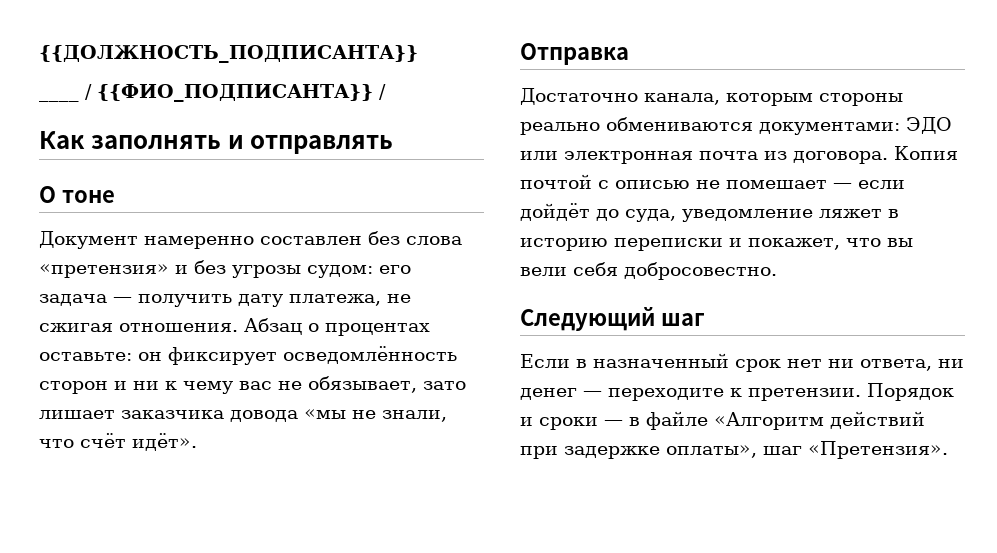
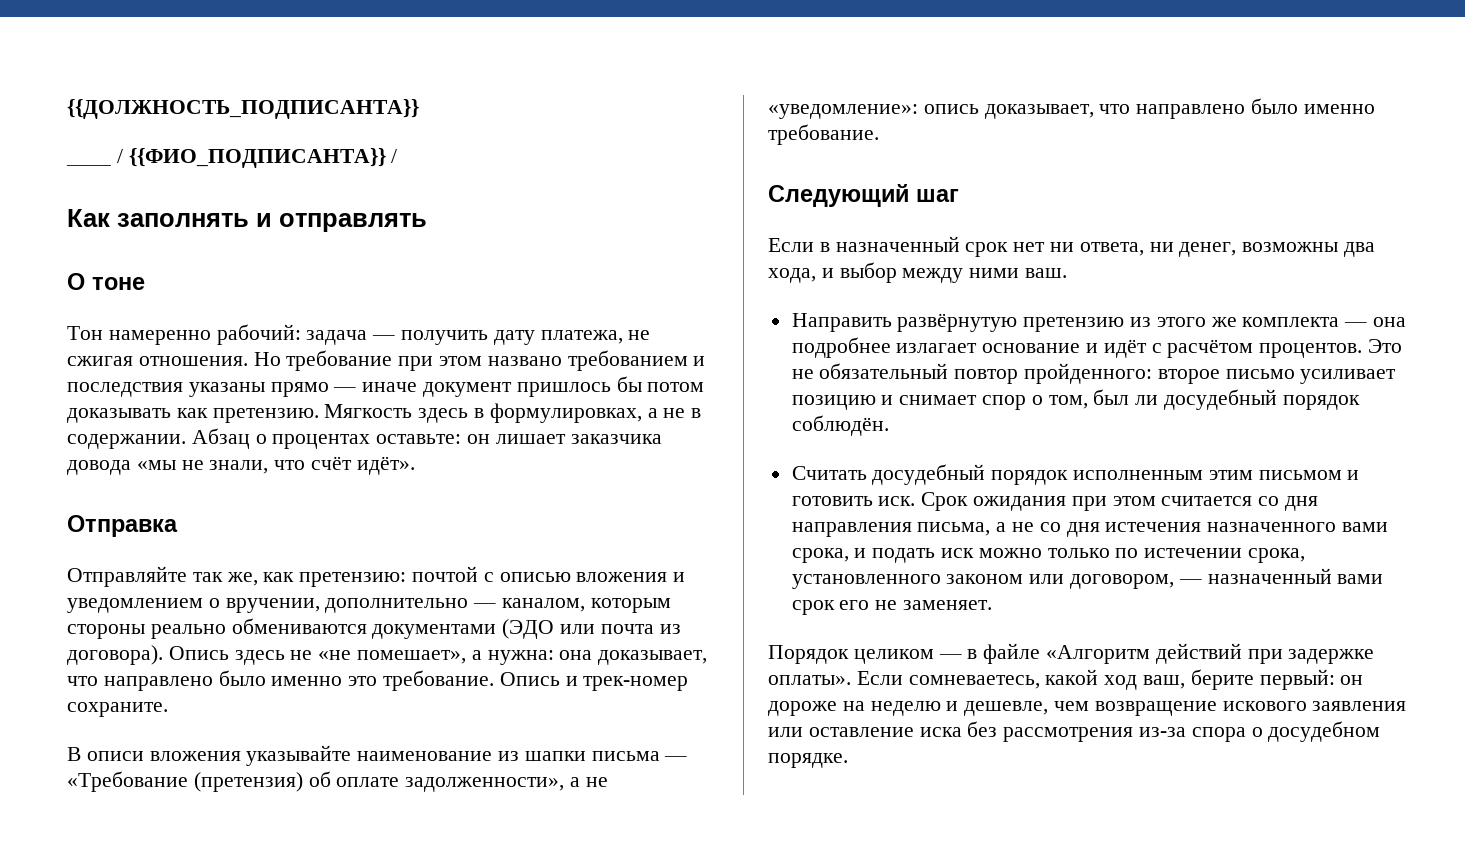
- Документ намеренно составлен без слова «претензия» и без угрозы судом: его задача — получить дату платежа, не сжигая отношения.
+ Тон намеренно рабочий: задача — получить дату платежа, не сжигая отношения.
+ Но требование при этом названо требованием и последствия указаны прямо — иначе документ пришлось бы потом доказывать как претензию. Мягкость здесь в формулировках, а не в содержании.
- Абзац о процентах оставьте: он фиксирует осведомлённость сторон и ни к чему вас не обязывает, зато лишает заказчика довода «мы не знали, что счёт идёт».
+ Абзац о процентах оставьте: он лишает заказчика довода «мы не знали, что счёт идёт».
- Достаточно канала, которым стороны реально обмениваются документами: ЭДО или электронная почта из договора. Копия почтой с описью не помешает — если дойдёт до суда, уведомление ляжет в историю переписки и покажет, что вы вели себя добросовестно.
+ Отправляйте так же, как претензию: почтой с описью вложения и уведомлением о вручении, дополнительно — каналом, которым стороны реально обмениваются документами (ЭДО или почта из договора). Опись здесь не «не помешает», а нужна: она доказывает, что направлено было именно это требование. Опись и трек-номер сохраните.
+ В описи вложения указывайте наименование из шапки письма — «Требование (претензия) об оплате задолженности», а не «уведомление»: опись доказывает, что направлено было именно требование.
- Если в назначенный срок нет ни ответа, ни денег — переходите к претензии. Порядок и сроки — в файле «Алгоритм действий при задержке оплаты», шаг «Претензия».
+ Если в назначенный срок нет ни ответа, ни денег, возможны два хода, и выбор между ними ваш.
+ Направить развёрнутую претензию из этого же комплекта — она подробнее излагает основание и идёт с расчётом процентов. Это не обязательный повтор пройденного: второе письмо усиливает позицию и снимает спор о том, был ли досудебный порядок соблюдён.
+ Считать досудебный порядок исполненным этим письмом и готовить иск. Срок ожидания при этом считается со дня направления письма, а не со дня истечения назначенного вами срока, и подать иск можно только по истечении срока, установленного законом или договором, — назначенный вами срок его не заменяет.
+ Порядок целиком — в файле «Алгоритм действий при задержке оплаты». Если сомневаетесь, какой ход ваш, берите первый: он дороже на неделю и дешевле, чем возвращение искового заявления или оставление иска без рассмотрения из-за спора о досудебном порядке.

